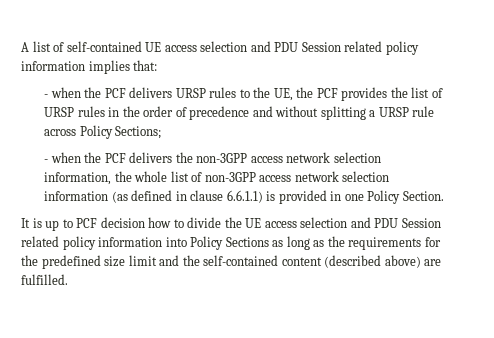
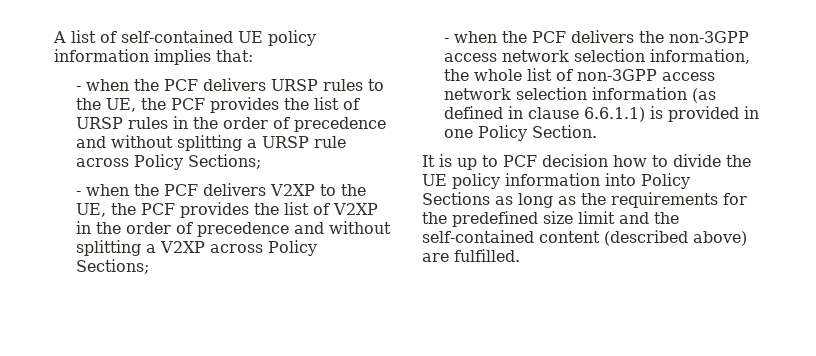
- A list of self-contained UE access selection and PDU Session related policy information implies that:
+ A list of self-contained UE policy information implies that:
+ - when the PCF delivers V2XP to the UE, the PCF provides the list of V2XP in the order of precedence and without splitting a V2XP across Policy Sections;
- It is up to PCF decision how to divide the UE access selection and PDU Session related policy information into Policy Sections as long as the requirements for the predefined size limit and the self-contained content (described above) are fulfilled.
+ It is up to PCF decision how to divide the UE policy information into Policy Sections as long as the requirements for the predefined size limit and the self-contained content (described above) are fulfilled.

